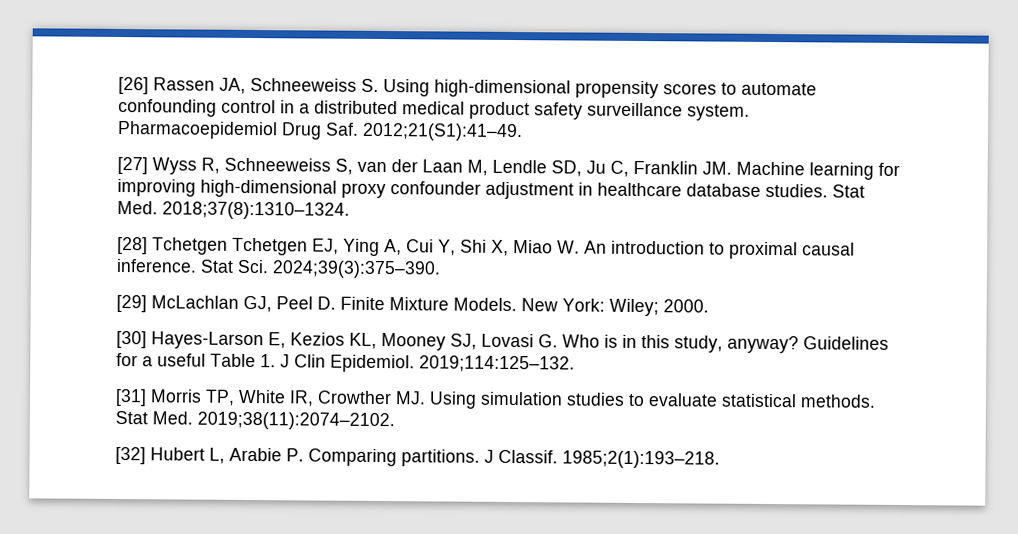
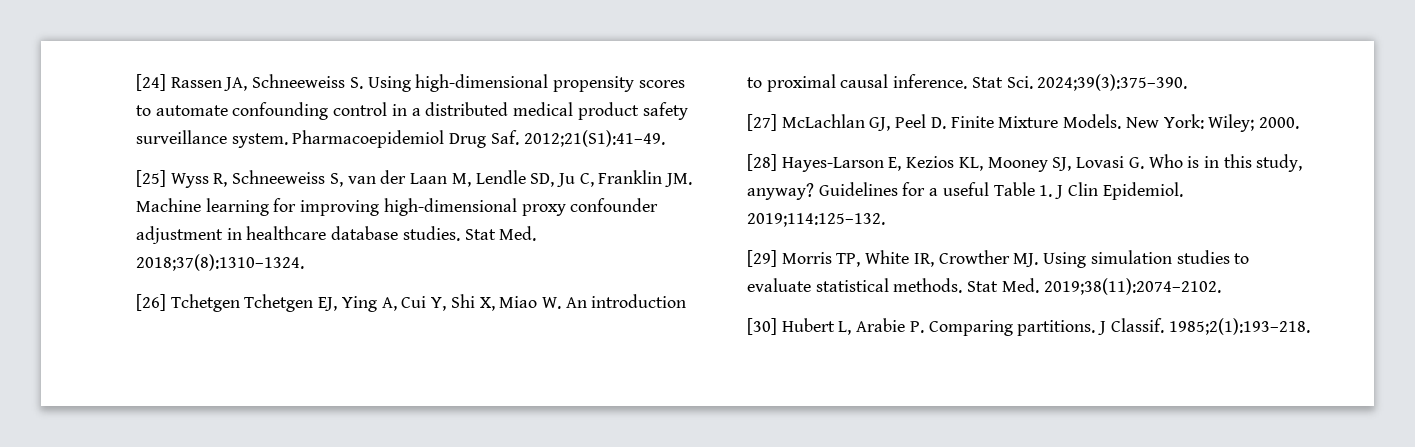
- [26] Rassen JA, Schneeweiss S. Using high-dimensional propensity scores to automate confounding control in a distributed medical product safety surveillance system.
+ [24] Rassen JA, Schneeweiss S. Using high-dimensional propensity scores to automate confounding control in a distributed medical product safety surveillance system.
- [27] Wyss R, Schneeweiss S, van der Laan M, Lendle SD, Ju C, Franklin JM. Machine learning for improving high-dimensional proxy confounder adjustment in healthcare database studies.
+ [25] Wyss R, Schneeweiss S, van der Laan M, Lendle SD, Ju C, Franklin JM. Machine learning for improving high-dimensional proxy confounder adjustment in healthcare database studies.
- [28] Tchetgen Tchetgen EJ, Ying A, Cui Y, Shi X, Miao W. An introduction to proximal causal inference.
+ [26] Tchetgen Tchetgen EJ, Ying A, Cui Y, Shi X, Miao W. An introduction to proximal causal inference.
- [29] McLachlan GJ, Peel D. Finite Mixture Models.
+ [27] McLachlan GJ, Peel D. Finite Mixture Models.
- [30] Hayes-Larson E, Kezios KL, Mooney SJ, Lovasi G. Who is in this study, anyway?
+ [28] Hayes-Larson E, Kezios KL, Mooney SJ, Lovasi G. Who is in this study, anyway?
- [31] Morris TP, White IR, Crowther MJ. Using simulation studies to evaluate statistical methods.
+ [29] Morris TP, White IR, Crowther MJ. Using simulation studies to evaluate statistical methods.
- [32] Hubert L, Arabie P. Comparing partitions.
+ [30] Hubert L, Arabie P. Comparing partitions.

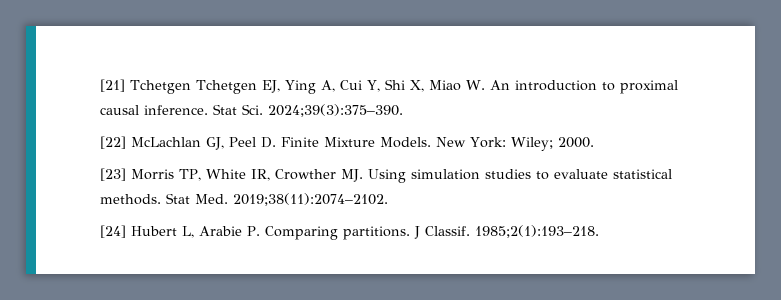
- [24] Rassen JA, Schneeweiss S. Using high-dimensional propensity scores to automate confounding control in a distributed medical product safety surveillance system. Pharmacoepidemiol Drug Saf. 2012;21(S1):41–49.
- [25] Wyss R, Schneeweiss S, van der Laan M, Lendle SD, Ju C, Franklin JM. Machine learning for improving high-dimensional proxy confounder adjustment in healthcare database studies. Stat Med. 2018;37(8):1310–1324.
- [26] Tchetgen Tchetgen EJ, Ying A, Cui Y, Shi X, Miao W. An introduction to proximal causal inference.
+ [21] Tchetgen Tchetgen EJ, Ying A, Cui Y, Shi X, Miao W. An introduction to proximal causal inference.
- [27] McLachlan GJ, Peel D. Finite Mixture Models.
+ [22] McLachlan GJ, Peel D. Finite Mixture Models.
- [28] Hayes-Larson E, Kezios KL, Mooney SJ, Lovasi G. Who is in this study, anyway? Guidelines for a useful Table 1. J Clin Epidemiol. 2019;114:125–132.
- [29] Morris TP, White IR, Crowther MJ. Using simulation studies to evaluate statistical methods.
+ [23] Morris TP, White IR, Crowther MJ. Using simulation studies to evaluate statistical methods.
- [30] Hubert L, Arabie P. Comparing partitions.
+ [24] Hubert L, Arabie P. Comparing partitions.

